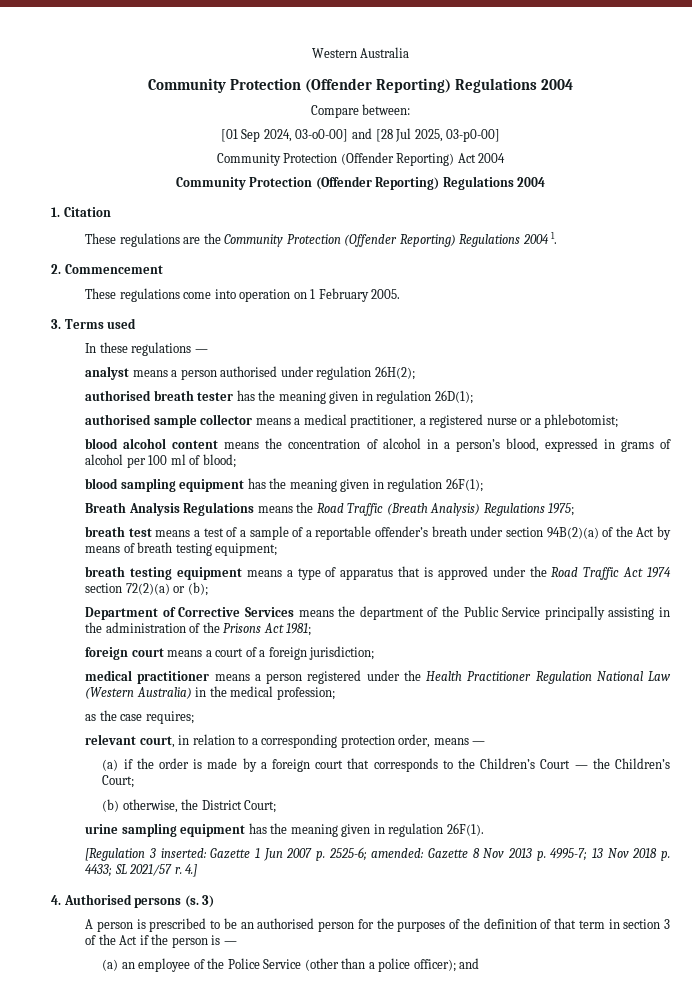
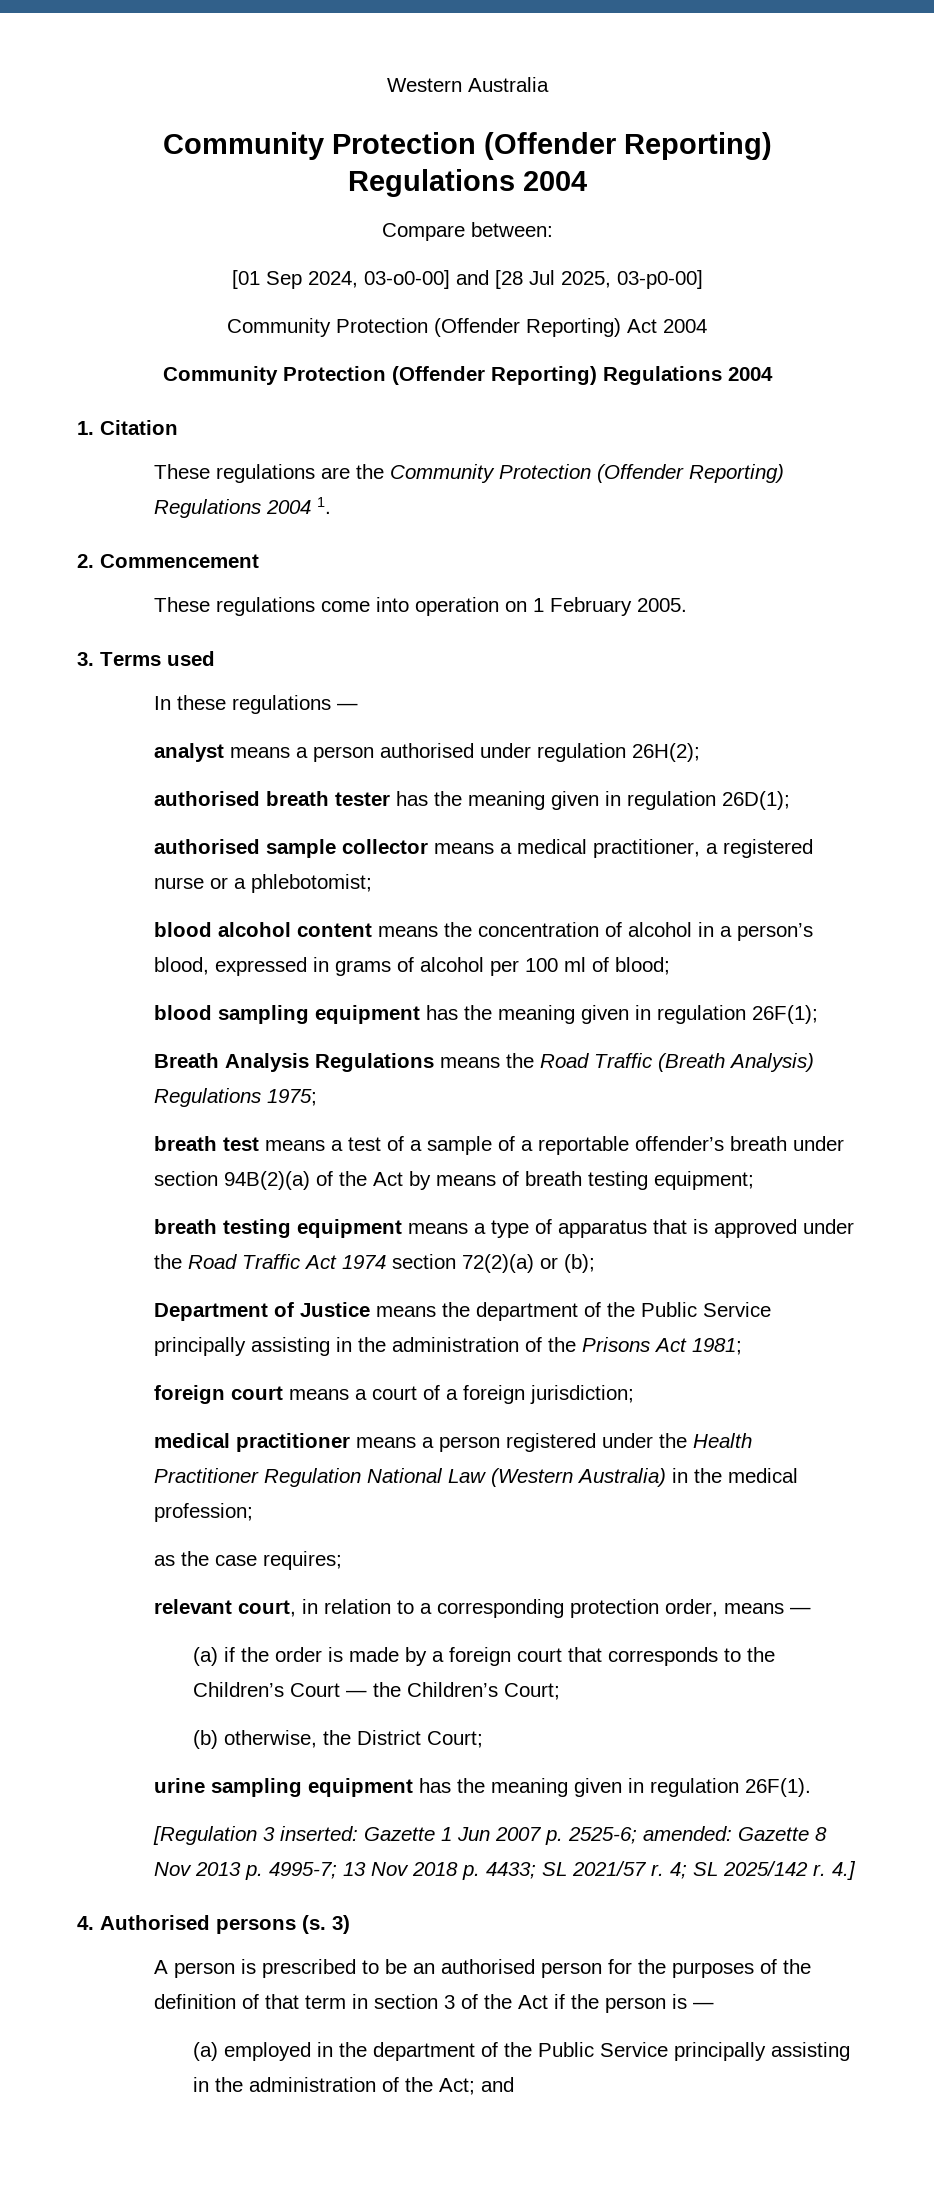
- Department of Corrective Services means the department of the Public Service principally assisting in the administration of the Prisons Act 1981;
+ Department of Justice means the department of the Public Service principally assisting in the administration of the Prisons Act 1981;
+ 4; SL 2025/142 r.
- (a) an employee of the Police Service (other than a police officer); and
+ (a) employed in the department of the Public Service principally assisting in the administration of the Act; and

